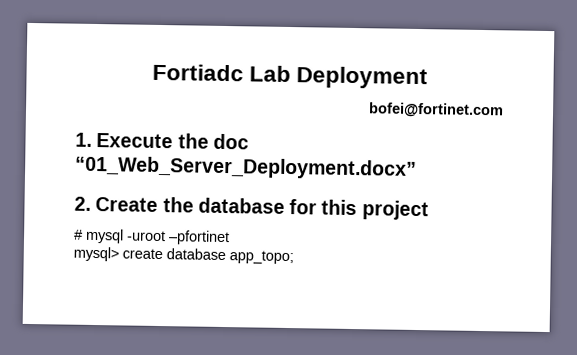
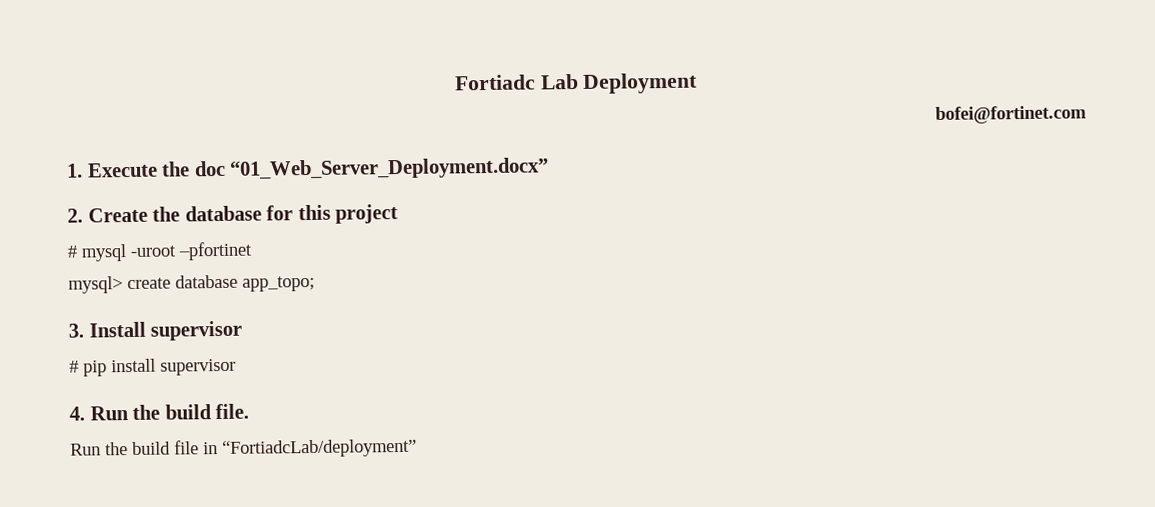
+ 3. Install supervisor
+ # pip install supervisor
+ 4. Run the build file.
+ Run the build file in “FortiadcLab/deployment”

